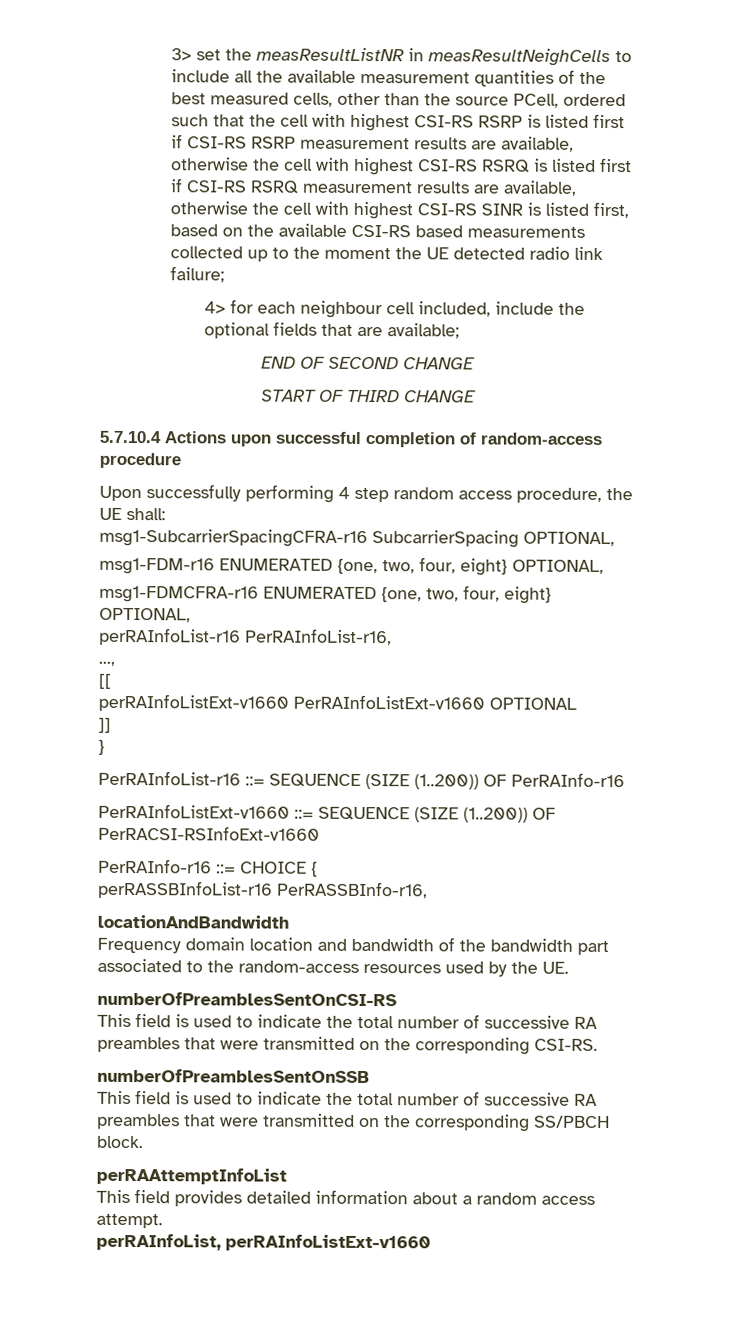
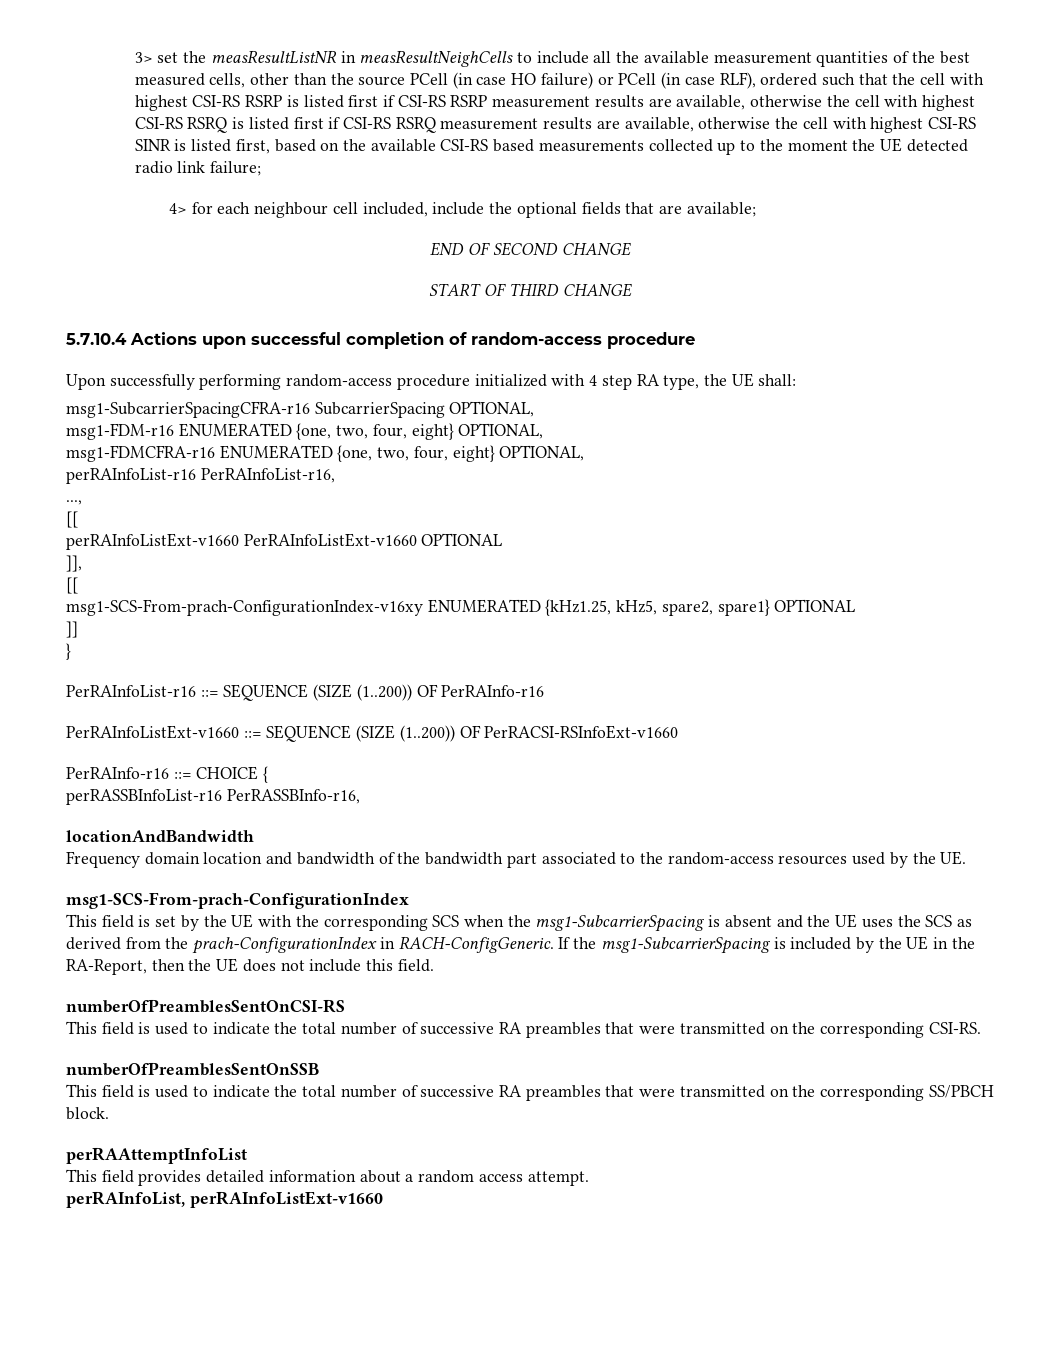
- 3> set the measResultListNR in measResultNeighCells to include all the available measurement quantities of the best measured cells, other than the source PCell, ordered such that the cell with highest CSI-RS RSRP is listed first if CSI-RS RSRP measurement results are available, otherwise the cell with highest CSI-RS RSRQ is listed first if CSI-RS RSRQ measurement results are available, otherwise the cell with highest CSI-RS SINR is listed first, based on the available CSI-RS based measurements collected up to the moment the UE detected radio link failure;
+ 3> set the measResultListNR in measResultNeighCells to include all the available measurement quantities of the best measured cells, other than the source PCell (in case HO failure) or PCell (in case RLF), ordered such that the cell with highest CSI-RS RSRP is listed first if CSI-RS RSRP measurement results are available, otherwise the cell with highest CSI-RS RSRQ is listed first if CSI-RS RSRQ measurement results are available, otherwise the cell with highest CSI-RS SINR is listed first, based on the available CSI-RS based measurements collected up to the moment the UE detected radio link failure;
- Upon successfully performing 4 step random access procedure, the UE shall:
+ Upon successfully performing random-access procedure initialized with 4 step RA type, the UE shall:
+ ]],
+ [[
+ msg1-SCS-From-prach-ConfigurationIndex-v16xy ENUMERATED {kHz1.25, kHz5, spare2, spare1} OPTIONAL
+ msg1-SCS-From-prach-ConfigurationIndex
+ This field is set by the UE with the corresponding SCS when the msg1-SubcarrierSpacing is absent and the UE uses the SCS as derived from the prach-ConfigurationIndex in RACH-ConfigGeneric. If the msg1-SubcarrierSpacing is included by the UE in the RA-Report, then the UE does not include this field.

